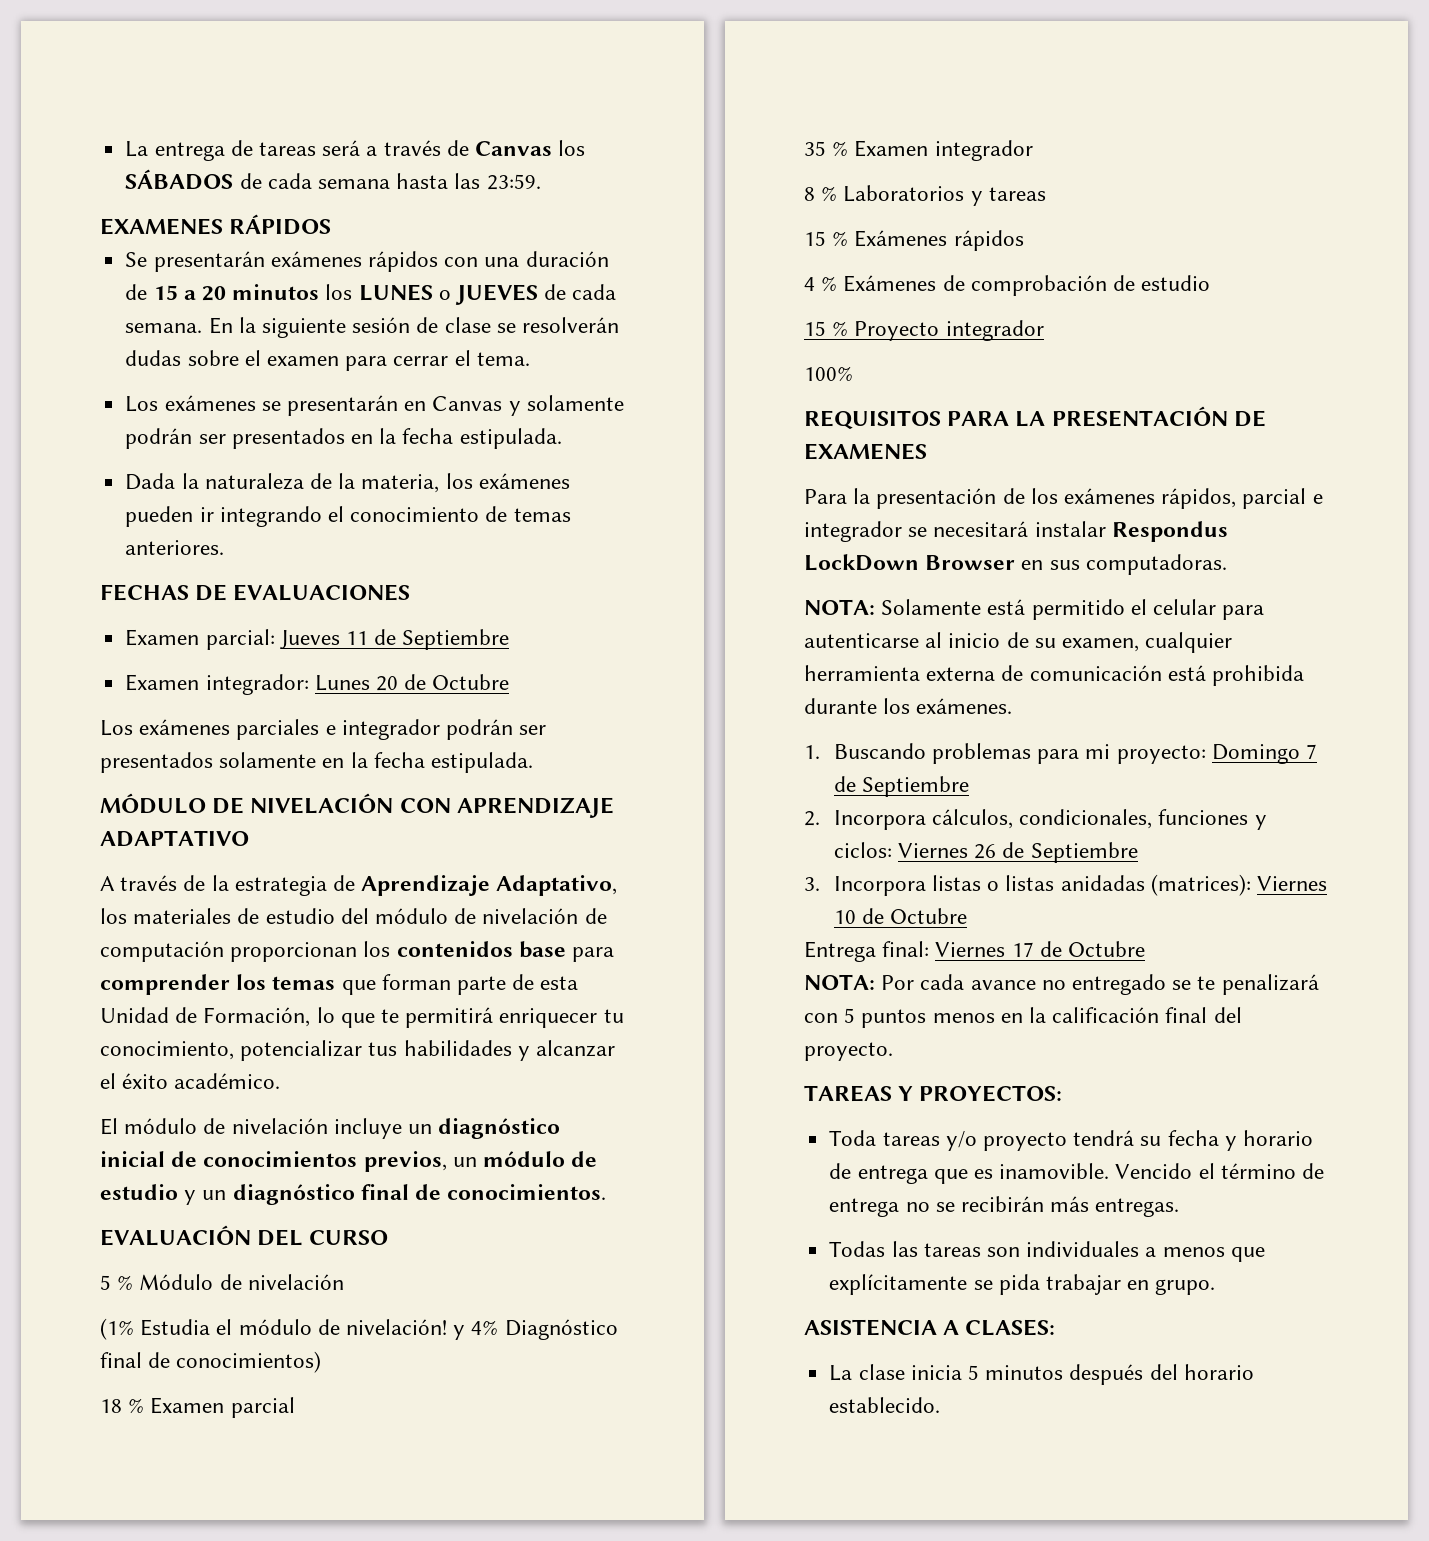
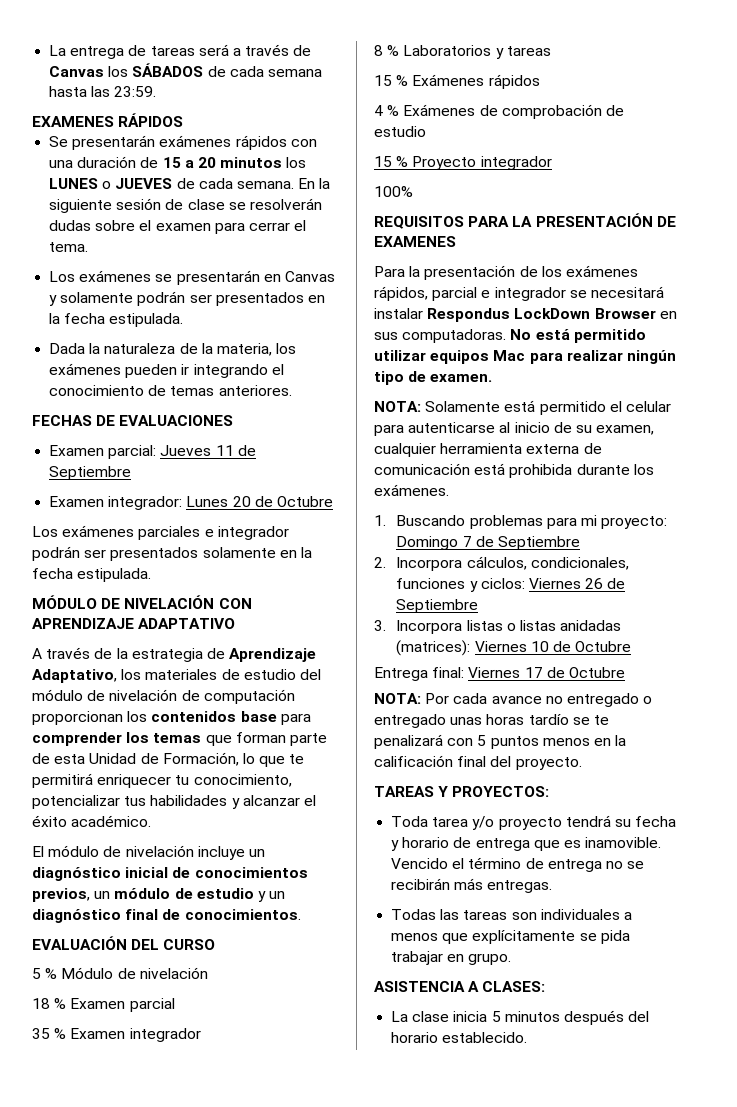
- (1% Estudia el módulo de nivelación! y 4% Diagnóstico final de conocimientos)
+ No está permitido utilizar equipos Mac para realizar ningún tipo de examen.
- NOTA: Por cada avance no entregado se te penalizará con 5 puntos menos en la calificación final del proyecto.
+ NOTA: Por cada avance no entregado o entregado unas horas tardío se te penalizará con 5 puntos menos en la calificación final del proyecto.
- Toda tareas y/o proyecto tendrá su fecha y horario de entrega que es inamovible.
+ Toda tarea y/o proyecto tendrá su fecha y horario de entrega que es inamovible.

